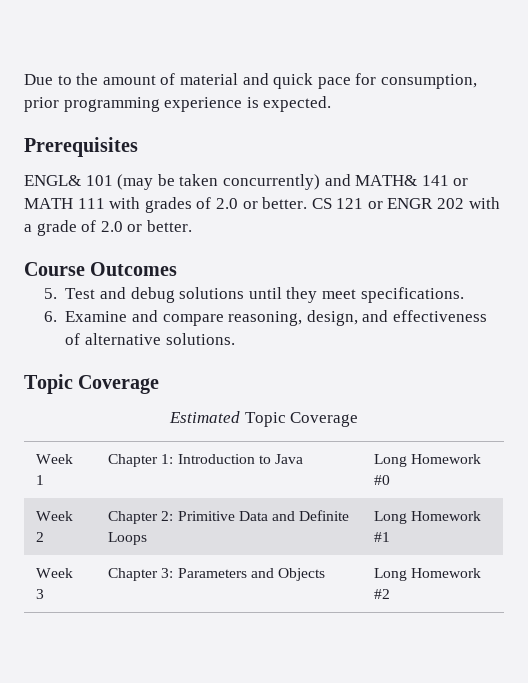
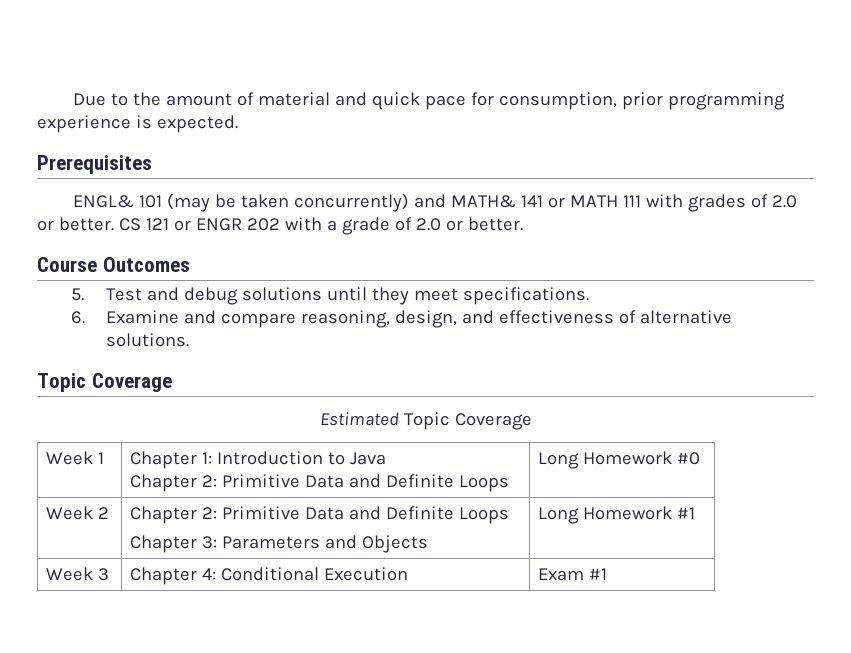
- Week 1 | Chapter 1: Introduction to Java | Long Homework #0
+ Week 1 | Chapter 1: Introduction to Java
+ Chapter 2: Primitive Data and Definite Loops | Long Homework #0
- Week 2 | Chapter 2: Primitive Data and Definite Loops | Long Homework #1
+ Week 2 | Chapter 2: Primitive Data and Definite Loops
+ Chapter 3: Parameters and Objects | Long Homework #1
- Week 3 | Chapter 3: Parameters and Objects | Long Homework #2
+ Week 3 | Chapter 4: Conditional Execution | Exam #1

